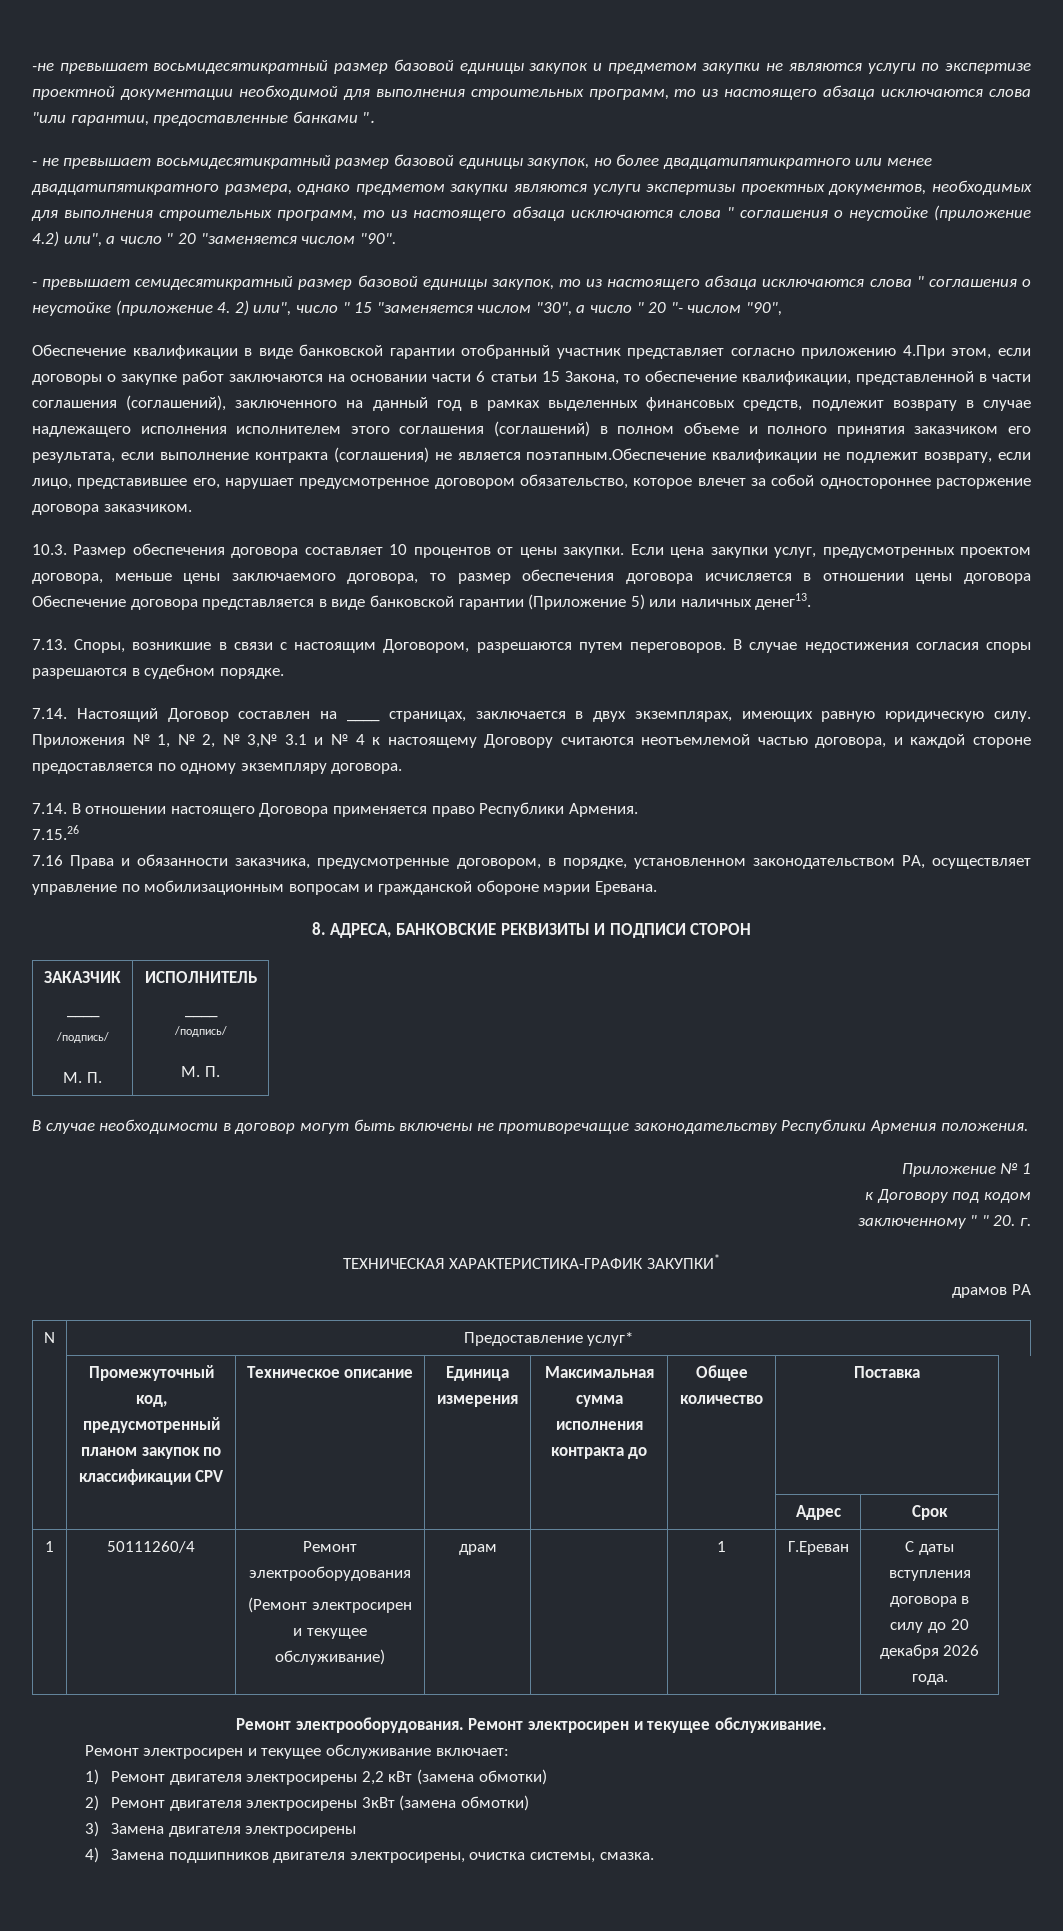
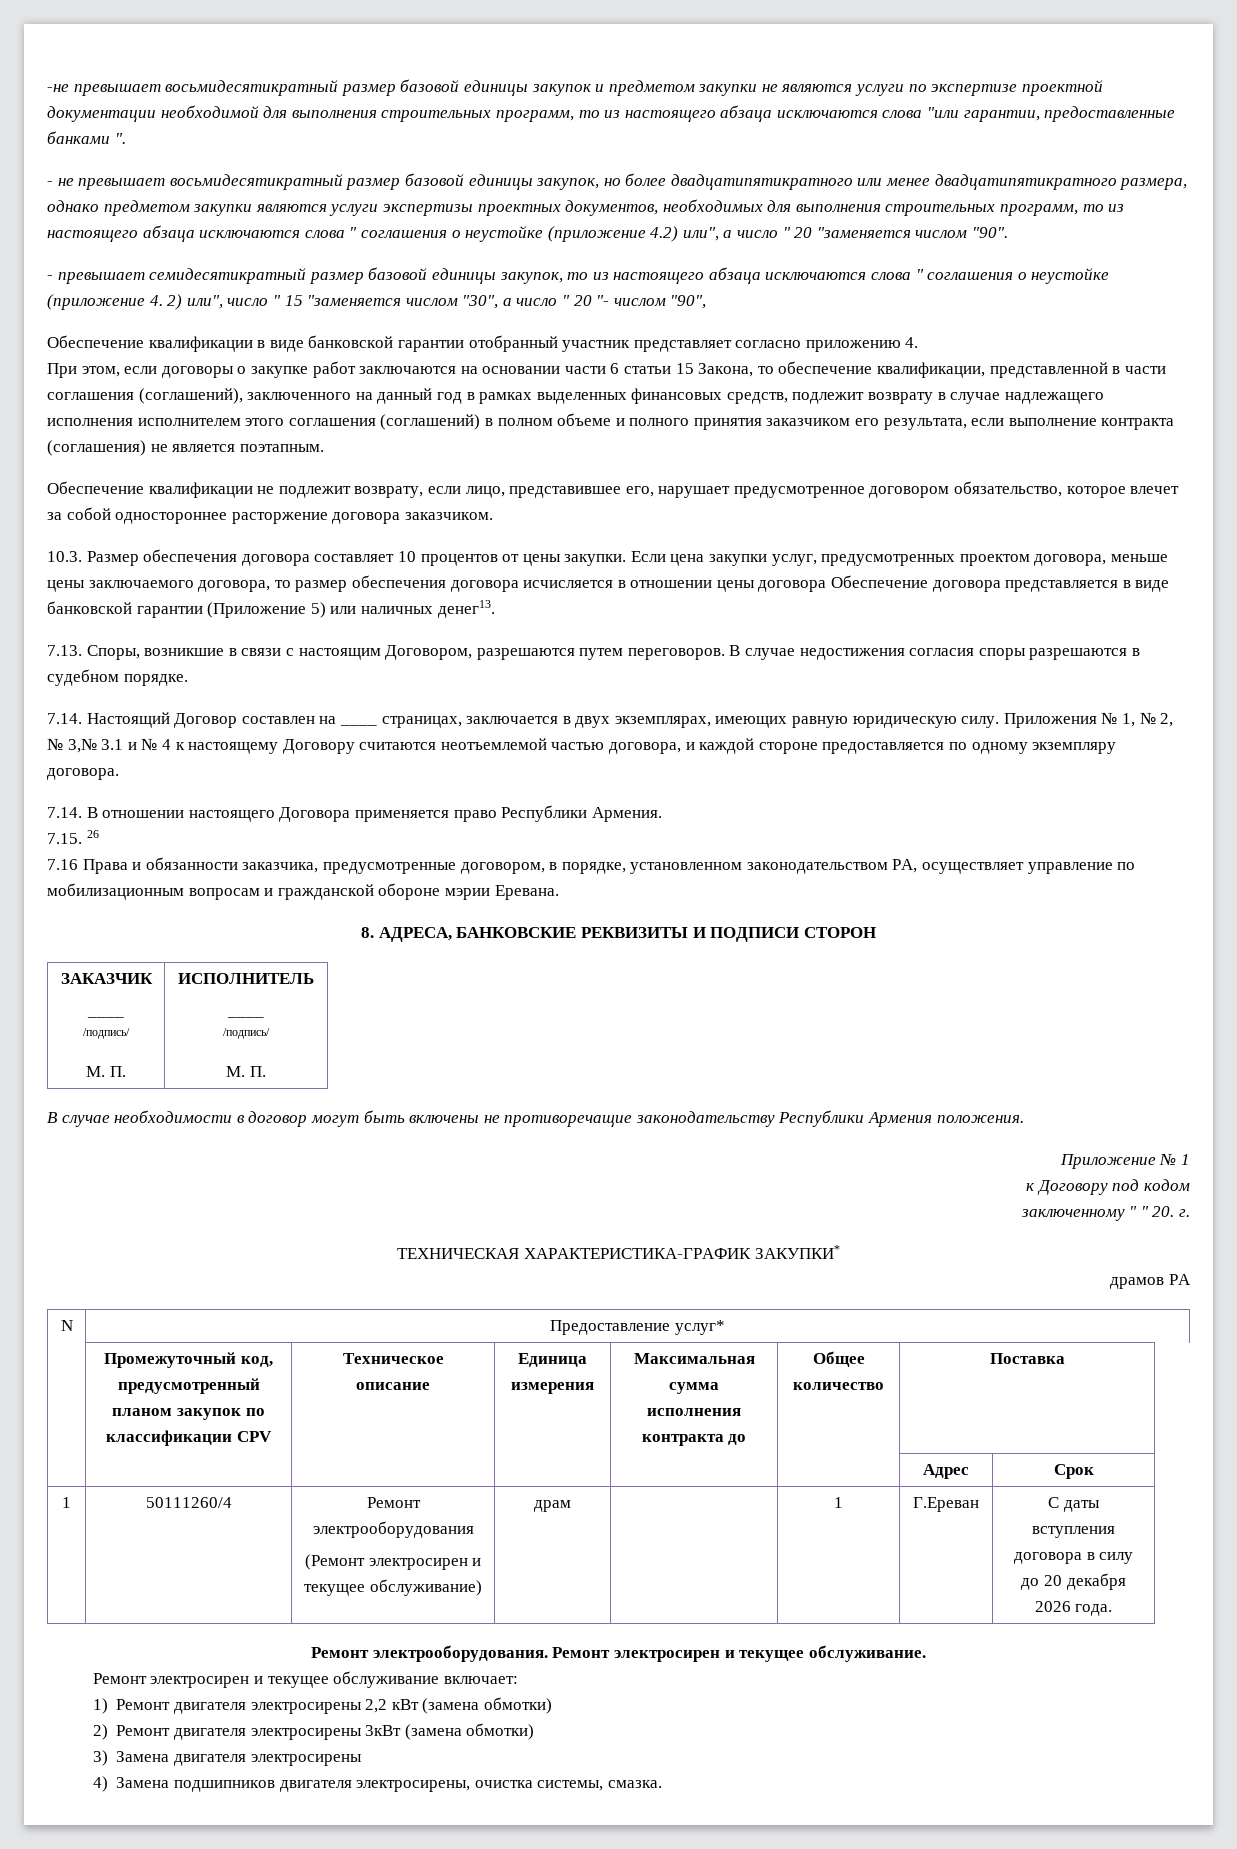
- Обеспечение квалификации в виде банковской гарантии отобранный участник представляет согласно приложению 4.При этом, если договоры о закупке работ заключаются на основании части 6 статьи 15 Закона, то обеспечение квалификации, представленной в части соглашения (соглашений), заключенного на данный год в рамках выделенных финансовых средств, подлежит возврату в случае надлежащего исполнения исполнителем этого соглашения (соглашений) в полном объеме и полного принятия заказчиком его результата, если выполнение контракта (соглашения) не является поэтапным.Обеспечение квалификации не подлежит возврату, если лицо, представившее его, нарушает предусмотренное договором обязательство, которое влечет за собой одностороннее расторжение договора заказчиком.
+ Обеспечение квалификации в виде банковской гарантии отобранный участник представляет согласно приложению 4.
+ При этом, если договоры о закупке работ заключаются на основании части 6 статьи 15 Закона, то обеспечение квалификации, представленной в части соглашения (соглашений), заключенного на данный год в рамках выделенных финансовых средств, подлежит возврату в случае надлежащего исполнения исполнителем этого соглашения (соглашений) в полном объеме и полного принятия заказчиком его результата, если выполнение контракта (соглашения) не является поэтапным.
+ Обеспечение квалификации не подлежит возврату, если лицо, представившее его, нарушает предусмотренное договором обязательство, которое влечет за собой одностороннее расторжение договора заказчиком.
- 7.15.26
+ 7.15. 26

